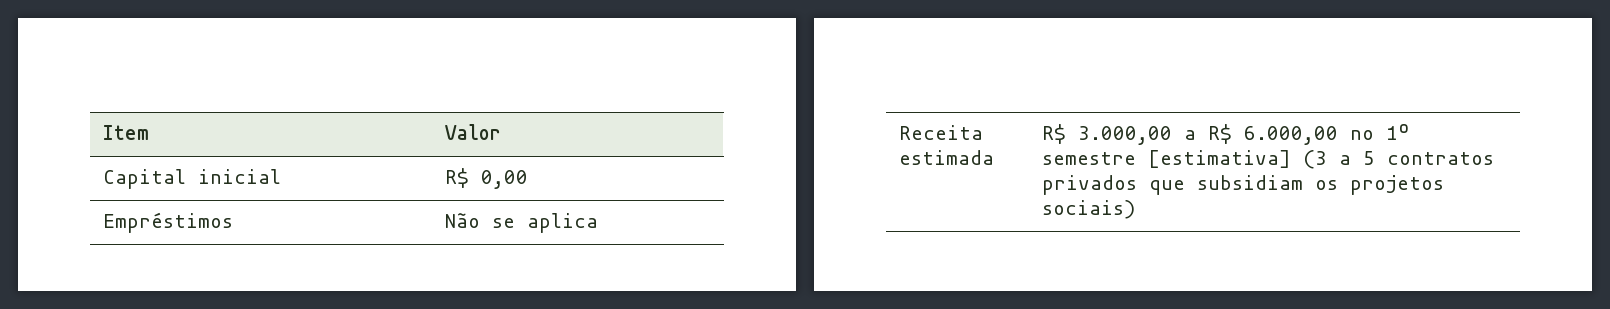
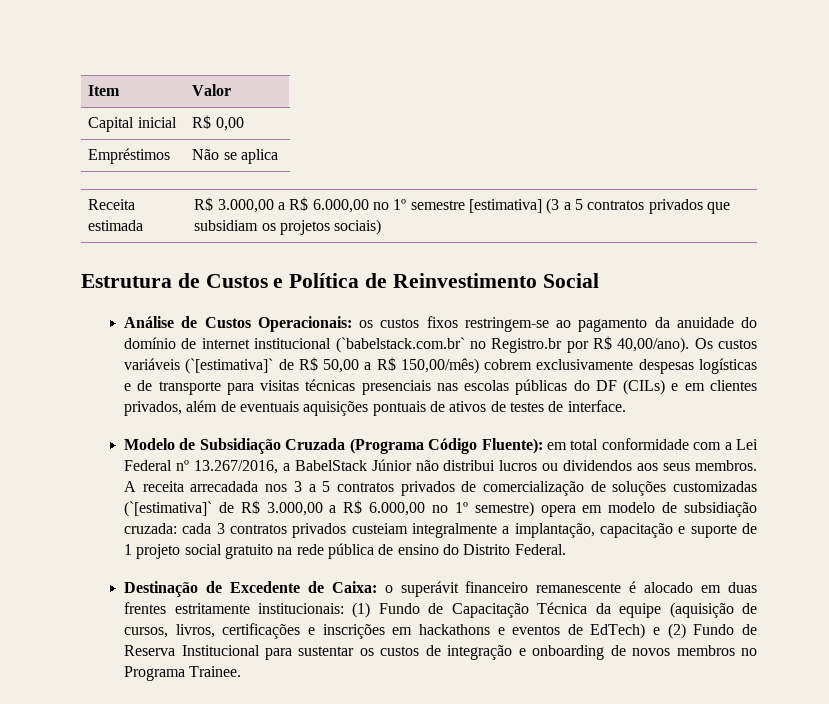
+ Estrutura de Custos e Política de Reinvestimento Social
+ Análise de Custos Operacionais: os custos fixos restringem-se ao pagamento da anuidade do domínio de internet institucional (`babelstack.com.br` no Registro.br por R$ 40,00/ano). Os custos variáveis (`[estimativa]` de R$ 50,00 a R$ 150,00/mês) cobrem exclusivamente despesas logísticas e de transporte para visitas técnicas presenciais nas escolas públicas do DF (CILs) e em clientes privados, além de eventuais aquisições pontuais de ativos de testes de interface.
+ Modelo de Subsidiação Cruzada (Programa Código Fluente): em total conformidade com a Lei Federal nº 13.267/2016, a BabelStack Júnior não distribui lucros ou dividendos aos seus membros. A receita arrecadada nos 3 a 5 contratos privados de comercialização de soluções customizadas (`[estimativa]` de R$ 3.000,00 a R$ 6.000,00 no 1º semestre) opera em modelo de subsidiação cruzada: cada 3 contratos privados custeiam integralmente a implantação, capacitação e suporte de 1 projeto social gratuito na rede pública de ensino do Distrito Federal.
+ Destinação de Excedente de Caixa: o superávit financeiro remanescente é alocado em duas frentes estritamente institucionais: (1) Fundo de Capacitação Técnica da equipe (aquisição de cursos, livros, certificações e inscrições em hackathons e eventos de EdTech) e (2) Fundo de Reserva Institucional para sustentar os custos de integração e onboarding de novos membros no Programa Trainee.

